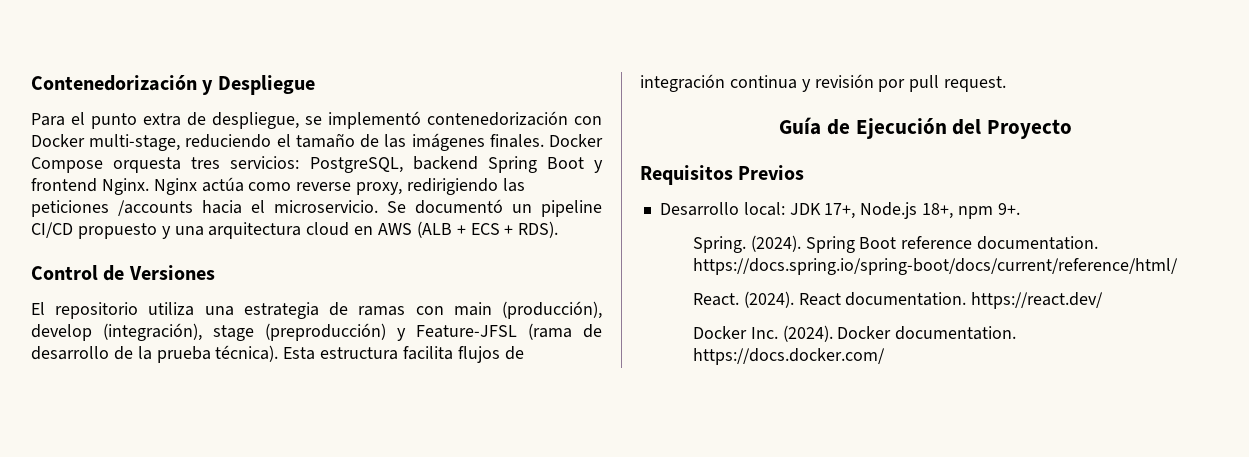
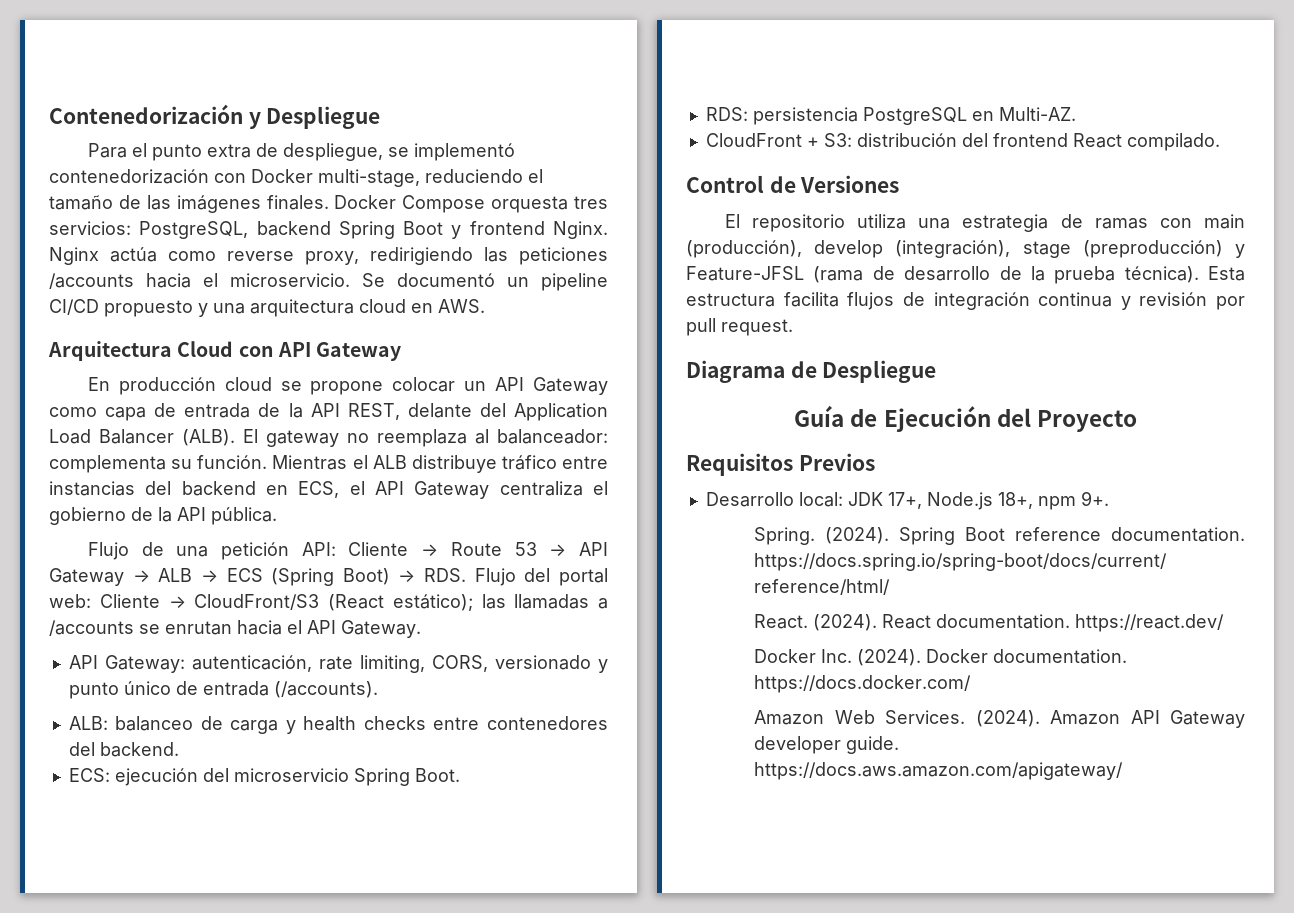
- Se documentó un pipeline CI/CD propuesto y una arquitectura cloud en AWS (ALB + ECS + RDS).
+ Se documentó un pipeline CI/CD propuesto y una arquitectura cloud en AWS.
+ Arquitectura Cloud con API Gateway
+ En producción cloud se propone colocar un API Gateway como capa de entrada de la API REST, delante del Application Load Balancer (ALB). El gateway no reemplaza al balanceador: complementa su función. Mientras el ALB distribuye tráfico entre instancias del backend en ECS, el API Gateway centraliza el gobierno de la API pública.
+ Flujo de una petición API: Cliente → Route 53 → API Gateway → ALB → ECS (Spring Boot) → RDS. Flujo del portal web: Cliente → CloudFront/S3 (React estático); las llamadas a /accounts se enrutan hacia el API Gateway.
+ API Gateway: autenticación, rate limiting, CORS, versionado y punto único de entrada (/accounts).
+ ALB: balanceo de carga y health checks entre contenedores del backend.
+ ECS: ejecución del microservicio Spring Boot.
+ RDS: persistencia PostgreSQL en Multi-AZ.
+ CloudFront + S3: distribución del frontend React compilado.
+ Diagrama de Despliegue
+ Amazon Web Services. (2024). Amazon API Gateway developer guide. https://docs.aws.amazon.com/apigateway/

